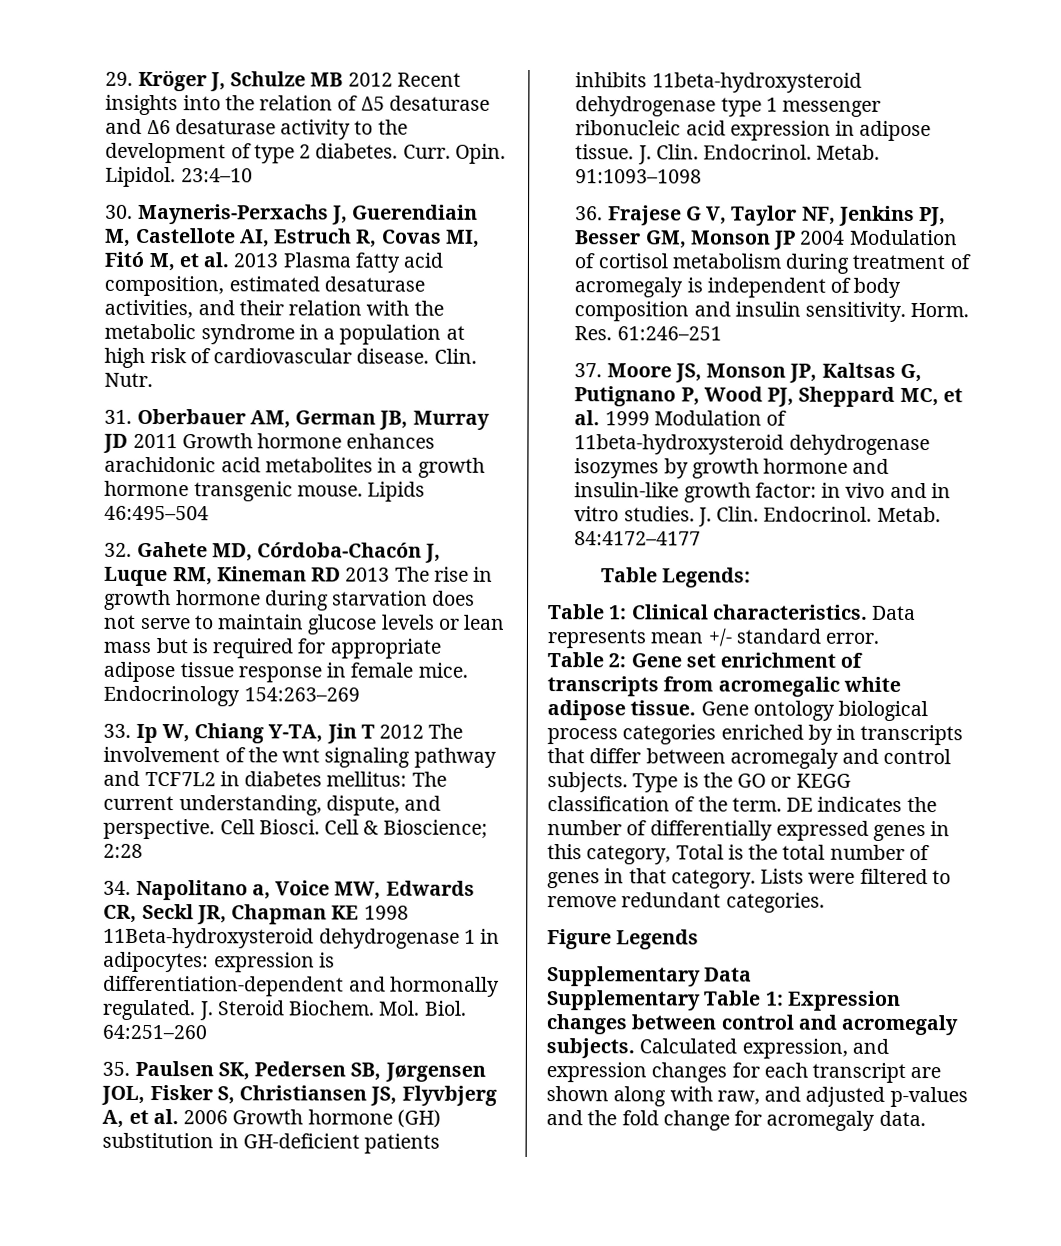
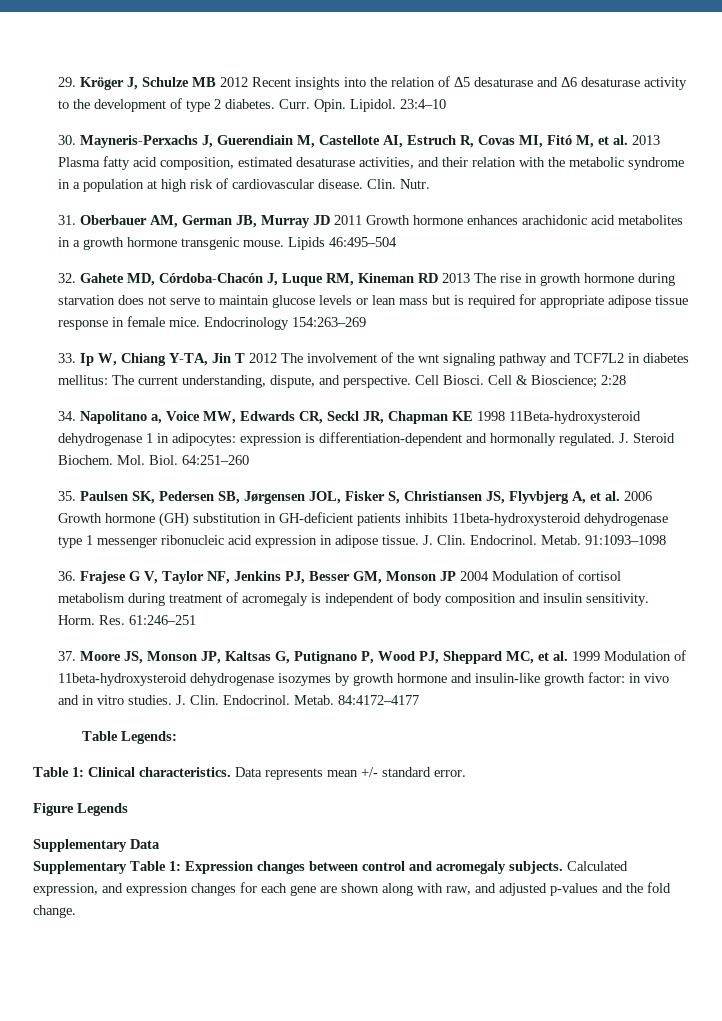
- Table 2: Gene set enrichment of transcripts from acromegalic white adipose tissue. Gene ontology biological process categories enriched by in transcripts that differ between acromegaly and control subjects. Type is the GO or KEGG classification of the term. DE indicates the number of differentially expressed genes in this category, Total is the total number of genes in that category. Lists were filtered to remove redundant categories.
- Calculated expression, and expression changes for each transcript are shown along with raw, and adjusted p-values and the fold change for acromegaly data.
+ Calculated expression, and expression changes for each gene are shown along with raw, and adjusted p-values and the fold change.

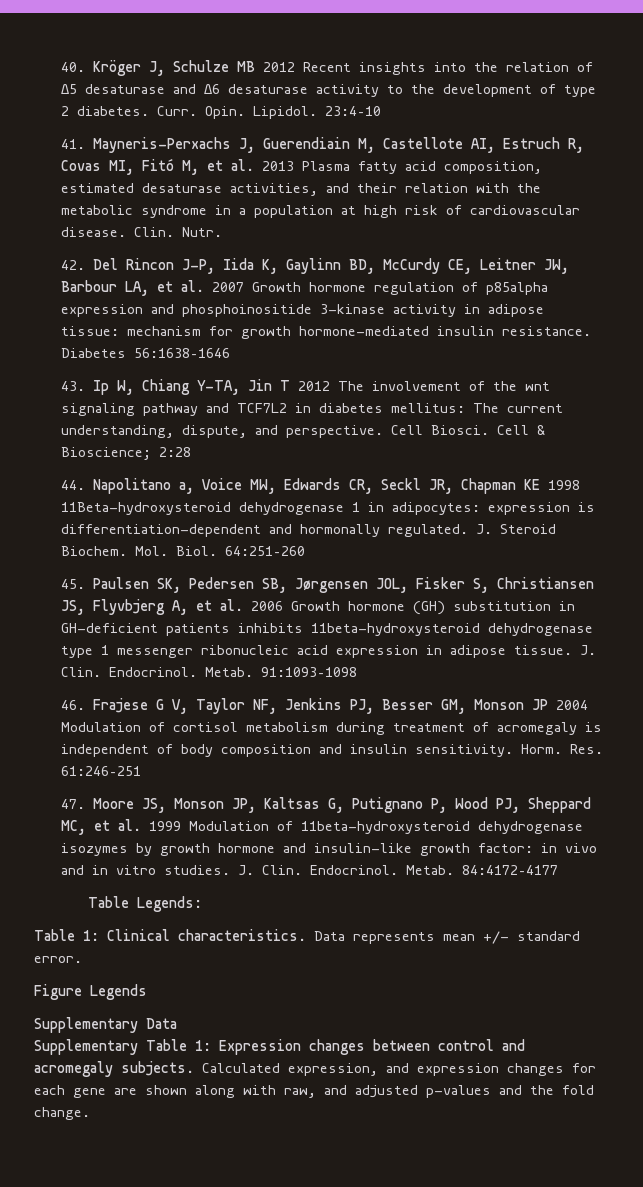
- 29. Kröger J, Schulze MB 2012 Recent insights into the relation of Δ5 desaturase and Δ6 desaturase activity to the development of type 2 diabetes.
+ 40. Kröger J, Schulze MB 2012 Recent insights into the relation of Δ5 desaturase and Δ6 desaturase activity to the development of type 2 diabetes.
- 30. Mayneris-Perxachs J, Guerendiain M, Castellote AI, Estruch R, Covas MI, Fitó M, et al. 2013 Plasma fatty acid composition, estimated desaturase activities, and their relation with the metabolic syndrome in a population at high risk of cardiovascular disease.
+ 41. Mayneris-Perxachs J, Guerendiain M, Castellote AI, Estruch R, Covas MI, Fitó M, et al. 2013 Plasma fatty acid composition, estimated desaturase activities, and their relation with the metabolic syndrome in a population at high risk of cardiovascular disease.
- 31. Oberbauer AM, German JB, Murray JD 2011 Growth hormone enhances arachidonic acid metabolites in a growth hormone transgenic mouse. Lipids 46:495–504
- 32. Gahete MD, Córdoba-Chacón J, Luque RM, Kineman RD 2013 The rise in growth hormone during starvation does not serve to maintain glucose levels or lean mass but is required for appropriate adipose tissue response in female mice. Endocrinology 154:263–269
- 33. Ip W, Chiang Y-TA, Jin T 2012 The involvement of the wnt signaling pathway and TCF7L2 in diabetes mellitus: The current understanding, dispute, and perspective.
+ 42. Del Rincon J-P, Iida K, Gaylinn BD, McCurdy CE, Leitner JW, Barbour LA, et al. 2007 Growth hormone regulation of p85alpha expression and phosphoinositide 3-kinase activity in adipose tissue: mechanism for growth hormone-mediated insulin resistance. Diabetes 56:1638–1646
+ 43. Ip W, Chiang Y-TA, Jin T 2012 The involvement of the wnt signaling pathway and TCF7L2 in diabetes mellitus: The current understanding, dispute, and perspective.
- 34. Napolitano a, Voice MW, Edwards CR, Seckl JR, Chapman KE 1998 11Beta-hydroxysteroid dehydrogenase 1 in adipocytes: expression is differentiation-dependent and hormonally regulated.
+ 44. Napolitano a, Voice MW, Edwards CR, Seckl JR, Chapman KE 1998 11Beta-hydroxysteroid dehydrogenase 1 in adipocytes: expression is differentiation-dependent and hormonally regulated.
- 35. Paulsen SK, Pedersen SB, Jørgensen JOL, Fisker S, Christiansen JS, Flyvbjerg A, et al. 2006 Growth hormone (GH) substitution in GH-deficient patients inhibits 11beta-hydroxysteroid dehydrogenase type 1 messenger ribonucleic acid expression in adipose tissue.
+ 45. Paulsen SK, Pedersen SB, Jørgensen JOL, Fisker S, Christiansen JS, Flyvbjerg A, et al. 2006 Growth hormone (GH) substitution in GH-deficient patients inhibits 11beta-hydroxysteroid dehydrogenase type 1 messenger ribonucleic acid expression in adipose tissue.
- 36. Frajese G V, Taylor NF, Jenkins PJ, Besser GM, Monson JP 2004 Modulation of cortisol metabolism during treatment of acromegaly is independent of body composition and insulin sensitivity.
+ 46. Frajese G V, Taylor NF, Jenkins PJ, Besser GM, Monson JP 2004 Modulation of cortisol metabolism during treatment of acromegaly is independent of body composition and insulin sensitivity.
- 37. Moore JS, Monson JP, Kaltsas G, Putignano P, Wood PJ, Sheppard MC, et al. 1999 Modulation of 11beta-hydroxysteroid dehydrogenase isozymes by growth hormone and insulin-like growth factor: in vivo and in vitro studies.
+ 47. Moore JS, Monson JP, Kaltsas G, Putignano P, Wood PJ, Sheppard MC, et al. 1999 Modulation of 11beta-hydroxysteroid dehydrogenase isozymes by growth hormone and insulin-like growth factor: in vivo and in vitro studies.

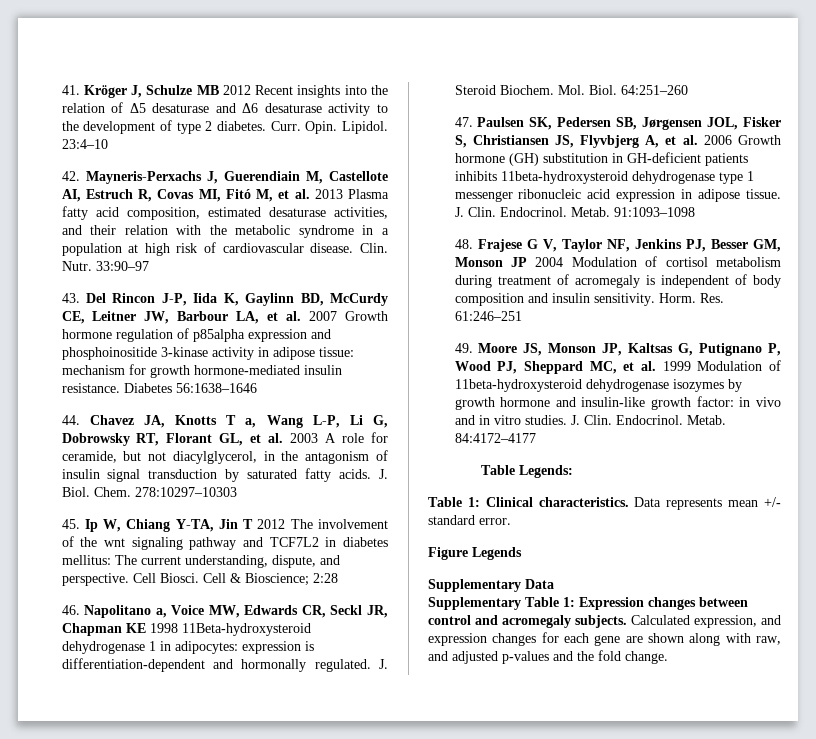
- 40. Kröger J, Schulze MB 2012 Recent insights into the relation of Δ5 desaturase and Δ6 desaturase activity to the development of type 2 diabetes.
+ 41. Kröger J, Schulze MB 2012 Recent insights into the relation of Δ5 desaturase and Δ6 desaturase activity to the development of type 2 diabetes.
- 41. Mayneris-Perxachs J, Guerendiain M, Castellote AI, Estruch R, Covas MI, Fitó M, et al. 2013 Plasma fatty acid composition, estimated desaturase activities, and their relation with the metabolic syndrome in a population at high risk of cardiovascular disease.
+ 42. Mayneris-Perxachs J, Guerendiain M, Castellote AI, Estruch R, Covas MI, Fitó M, et al. 2013 Plasma fatty acid composition, estimated desaturase activities, and their relation with the metabolic syndrome in a population at high risk of cardiovascular disease.
- Nutr.
- 42. Del Rincon J-P, Iida K, Gaylinn BD, McCurdy CE, Leitner JW, Barbour LA, et al. 2007 Growth hormone regulation of p85alpha expression and phosphoinositide 3-kinase activity in adipose tissue: mechanism for growth hormone-mediated insulin resistance.
+ Nutr. 33:90–97
+ 43. Del Rincon J-P, Iida K, Gaylinn BD, McCurdy CE, Leitner JW, Barbour LA, et al. 2007 Growth hormone regulation of p85alpha expression and phosphoinositide 3-kinase activity in adipose tissue: mechanism for growth hormone-mediated insulin resistance.
- 43. Ip W, Chiang Y-TA, Jin T 2012 The involvement of the wnt signaling pathway and TCF7L2 in diabetes mellitus: The current understanding, dispute, and perspective.
+ 44. Chavez JA, Knotts T a, Wang L-P, Li G, Dobrowsky RT, Florant GL, et al. 2003 A role for ceramide, but not diacylglycerol, in the antagonism of insulin signal transduction by saturated fatty acids. J. Biol. Chem. 278:10297–10303
+ 45. Ip W, Chiang Y-TA, Jin T 2012 The involvement of the wnt signaling pathway and TCF7L2 in diabetes mellitus: The current understanding, dispute, and perspective.
- 44. Napolitano a, Voice MW, Edwards CR, Seckl JR, Chapman KE 1998 11Beta-hydroxysteroid dehydrogenase 1 in adipocytes: expression is differentiation-dependent and hormonally regulated.
+ 46. Napolitano a, Voice MW, Edwards CR, Seckl JR, Chapman KE 1998 11Beta-hydroxysteroid dehydrogenase 1 in adipocytes: expression is differentiation-dependent and hormonally regulated.
- 45. Paulsen SK, Pedersen SB, Jørgensen JOL, Fisker S, Christiansen JS, Flyvbjerg A, et al. 2006 Growth hormone (GH) substitution in GH-deficient patients inhibits 11beta-hydroxysteroid dehydrogenase type 1 messenger ribonucleic acid expression in adipose tissue.
+ 47. Paulsen SK, Pedersen SB, Jørgensen JOL, Fisker S, Christiansen JS, Flyvbjerg A, et al. 2006 Growth hormone (GH) substitution in GH-deficient patients inhibits 11beta-hydroxysteroid dehydrogenase type 1 messenger ribonucleic acid expression in adipose tissue.
- 46. Frajese G V, Taylor NF, Jenkins PJ, Besser GM, Monson JP 2004 Modulation of cortisol metabolism during treatment of acromegaly is independent of body composition and insulin sensitivity.
+ 48. Frajese G V, Taylor NF, Jenkins PJ, Besser GM, Monson JP 2004 Modulation of cortisol metabolism during treatment of acromegaly is independent of body composition and insulin sensitivity.
- 47. Moore JS, Monson JP, Kaltsas G, Putignano P, Wood PJ, Sheppard MC, et al. 1999 Modulation of 11beta-hydroxysteroid dehydrogenase isozymes by growth hormone and insulin-like growth factor: in vivo and in vitro studies.
+ 49. Moore JS, Monson JP, Kaltsas G, Putignano P, Wood PJ, Sheppard MC, et al. 1999 Modulation of 11beta-hydroxysteroid dehydrogenase isozymes by growth hormone and insulin-like growth factor: in vivo and in vitro studies.

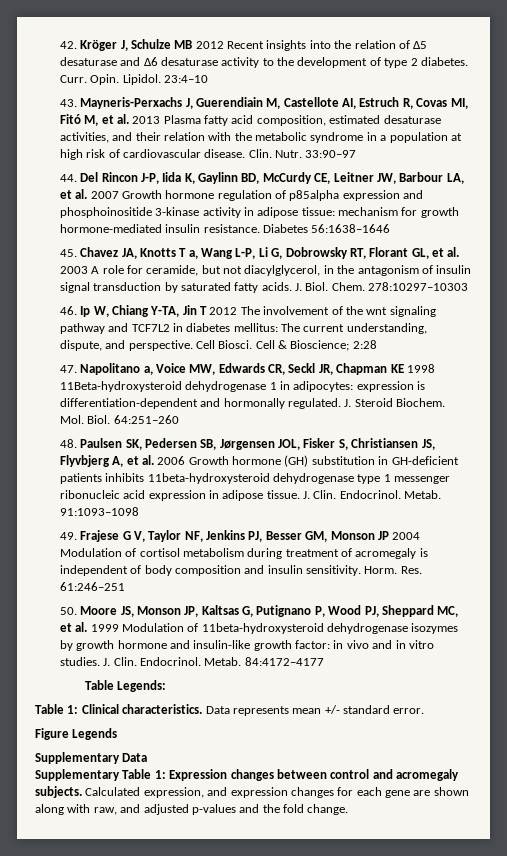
- 41. Kröger J, Schulze MB 2012 Recent insights into the relation of Δ5 desaturase and Δ6 desaturase activity to the development of type 2 diabetes.
+ 42. Kröger J, Schulze MB 2012 Recent insights into the relation of Δ5 desaturase and Δ6 desaturase activity to the development of type 2 diabetes.
- 42. Mayneris-Perxachs J, Guerendiain M, Castellote AI, Estruch R, Covas MI, Fitó M, et al. 2013 Plasma fatty acid composition, estimated desaturase activities, and their relation with the metabolic syndrome in a population at high risk of cardiovascular disease.
+ 43. Mayneris-Perxachs J, Guerendiain M, Castellote AI, Estruch R, Covas MI, Fitó M, et al. 2013 Plasma fatty acid composition, estimated desaturase activities, and their relation with the metabolic syndrome in a population at high risk of cardiovascular disease.
- 43. Del Rincon J-P, Iida K, Gaylinn BD, McCurdy CE, Leitner JW, Barbour LA, et al. 2007 Growth hormone regulation of p85alpha expression and phosphoinositide 3-kinase activity in adipose tissue: mechanism for growth hormone-mediated insulin resistance.
+ 44. Del Rincon J-P, Iida K, Gaylinn BD, McCurdy CE, Leitner JW, Barbour LA, et al. 2007 Growth hormone regulation of p85alpha expression and phosphoinositide 3-kinase activity in adipose tissue: mechanism for growth hormone-mediated insulin resistance.
- 44. Chavez JA, Knotts T a, Wang L-P, Li G, Dobrowsky RT, Florant GL, et al. 2003 A role for ceramide, but not diacylglycerol, in the antagonism of insulin signal transduction by saturated fatty acids.
+ 45. Chavez JA, Knotts T a, Wang L-P, Li G, Dobrowsky RT, Florant GL, et al. 2003 A role for ceramide, but not diacylglycerol, in the antagonism of insulin signal transduction by saturated fatty acids.
- 45. Ip W, Chiang Y-TA, Jin T 2012 The involvement of the wnt signaling pathway and TCF7L2 in diabetes mellitus: The current understanding, dispute, and perspective.
+ 46. Ip W, Chiang Y-TA, Jin T 2012 The involvement of the wnt signaling pathway and TCF7L2 in diabetes mellitus: The current understanding, dispute, and perspective.
- 46. Napolitano a, Voice MW, Edwards CR, Seckl JR, Chapman KE 1998 11Beta-hydroxysteroid dehydrogenase 1 in adipocytes: expression is differentiation-dependent and hormonally regulated.
+ 47. Napolitano a, Voice MW, Edwards CR, Seckl JR, Chapman KE 1998 11Beta-hydroxysteroid dehydrogenase 1 in adipocytes: expression is differentiation-dependent and hormonally regulated.
- 47. Paulsen SK, Pedersen SB, Jørgensen JOL, Fisker S, Christiansen JS, Flyvbjerg A, et al. 2006 Growth hormone (GH) substitution in GH-deficient patients inhibits 11beta-hydroxysteroid dehydrogenase type 1 messenger ribonucleic acid expression in adipose tissue.
+ 48. Paulsen SK, Pedersen SB, Jørgensen JOL, Fisker S, Christiansen JS, Flyvbjerg A, et al. 2006 Growth hormone (GH) substitution in GH-deficient patients inhibits 11beta-hydroxysteroid dehydrogenase type 1 messenger ribonucleic acid expression in adipose tissue.
- 48. Frajese G V, Taylor NF, Jenkins PJ, Besser GM, Monson JP 2004 Modulation of cortisol metabolism during treatment of acromegaly is independent of body composition and insulin sensitivity.
+ 49. Frajese G V, Taylor NF, Jenkins PJ, Besser GM, Monson JP 2004 Modulation of cortisol metabolism during treatment of acromegaly is independent of body composition and insulin sensitivity.
- 49. Moore JS, Monson JP, Kaltsas G, Putignano P, Wood PJ, Sheppard MC, et al. 1999 Modulation of 11beta-hydroxysteroid dehydrogenase isozymes by growth hormone and insulin-like growth factor: in vivo and in vitro studies.
+ 50. Moore JS, Monson JP, Kaltsas G, Putignano P, Wood PJ, Sheppard MC, et al. 1999 Modulation of 11beta-hydroxysteroid dehydrogenase isozymes by growth hormone and insulin-like growth factor: in vivo and in vitro studies.

